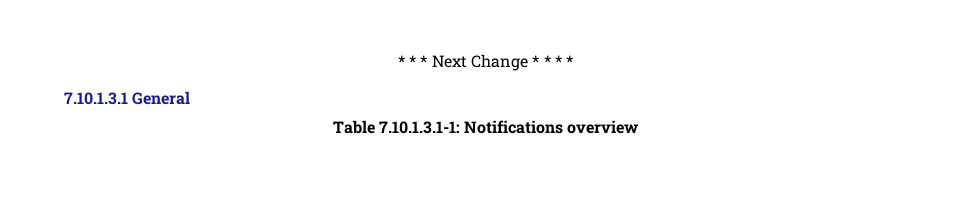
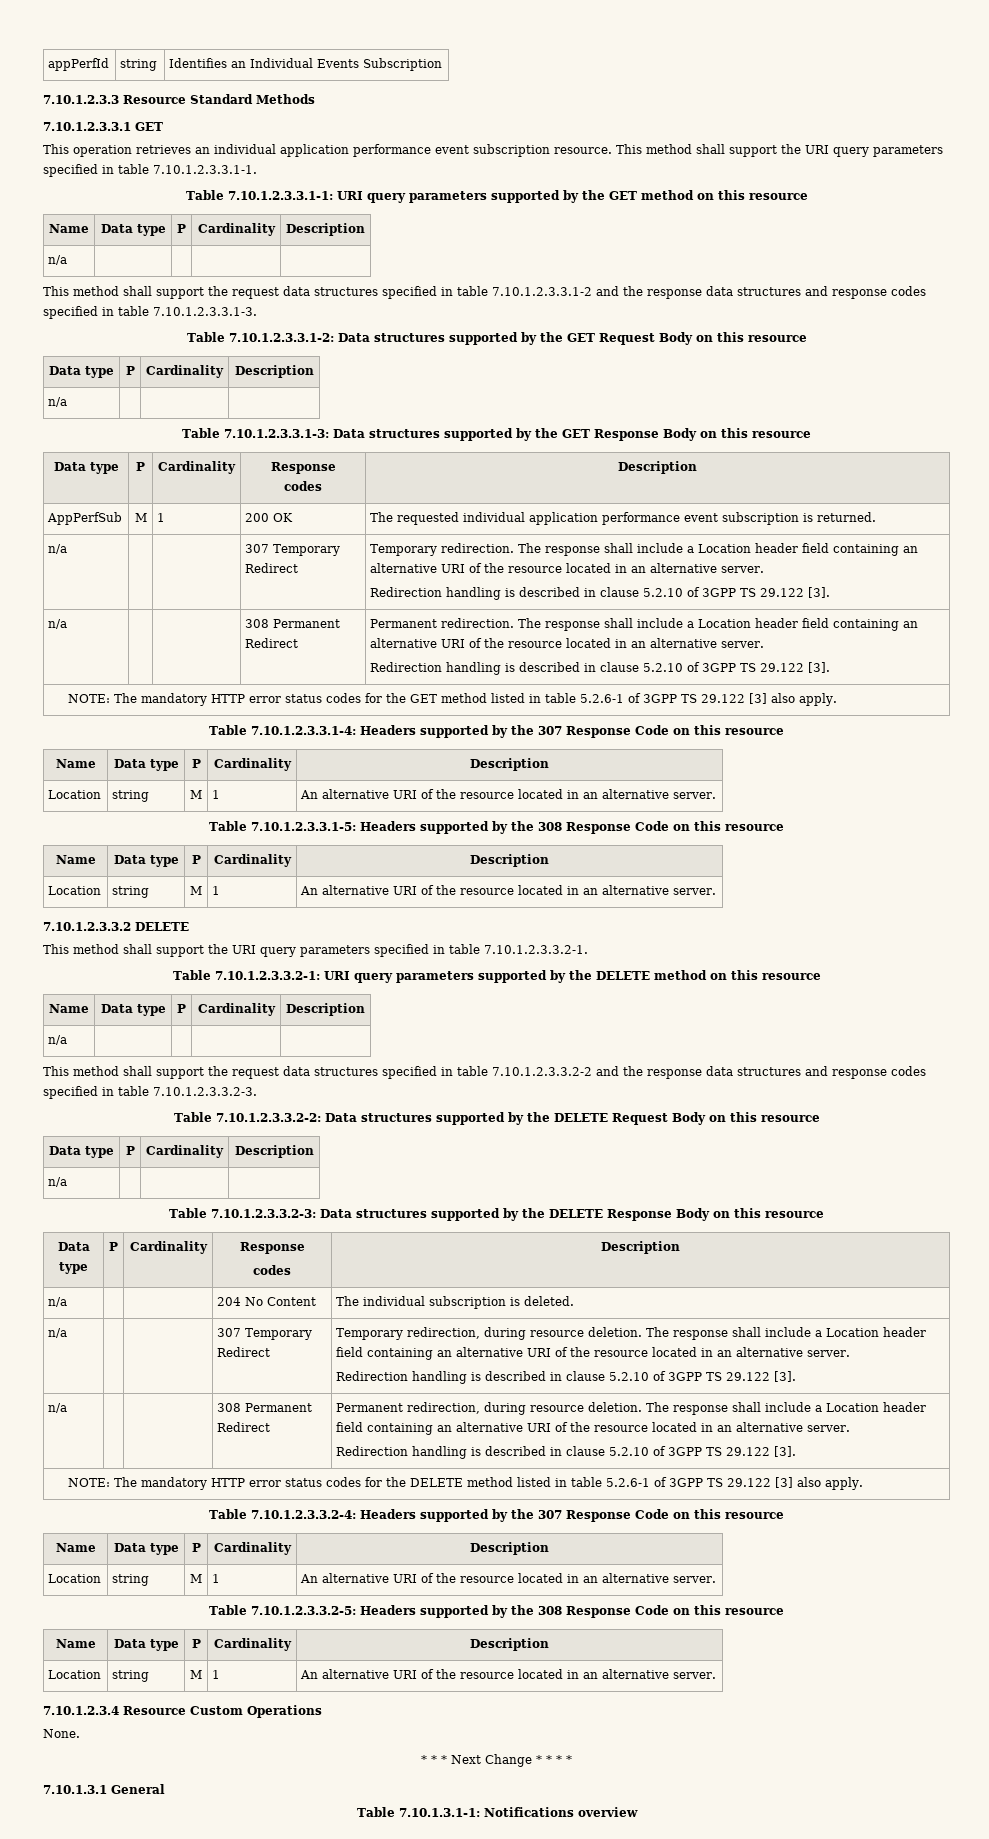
+ appPerfId | string | Identifies an Individual Events Subscription
+ 7.10.1.2.3.3 Resource Standard Methods
+ 7.10.1.2.3.3.1 GET
+ This operation retrieves an individual application performance event subscription resource. This method shall support the URI query parameters specified in table 7.10.1.2.3.3.1-1.
+ Table 7.10.1.2.3.3.1-1: URI query parameters supported by the GET method on this resource
+ Name | Data type | P | Cardinality | Description
+ n/a | | | |
+ This method shall support the request data structures specified in table 7.10.1.2.3.3.1-2 and the response data structures and response codes specified in table 7.10.1.2.3.3.1-3.
+ Table 7.10.1.2.3.3.1-2: Data structures supported by the GET Request Body on this resource
+ Data type | P | Cardinality | Description
+ n/a | | |
+ Table 7.10.1.2.3.3.1-3: Data structures supported by the GET Response Body on this resource
+ Data type | P | Cardinality | Response
+ codes | Description
+ AppPerfSub | M | 1 | 200 OK | The requested individual application performance event subscription is returned.
+ n/a | | | 307 Temporary Redirect | Temporary redirection. The response shall include a Location header field containing an alternative URI of the resource located in an alternative server.
+ Redirection handling is described in clause 5.2.10 of 3GPP TS 29.122 [3].
+ n/a | | | 308 Permanent Redirect | Permanent redirection. The response shall include a Location header field containing an alternative URI of the resource located in an alternative server.
+ Redirection handling is described in clause 5.2.10 of 3GPP TS 29.122 [3].
+ NOTE: The mandatory HTTP error status codes for the GET method listed in table 5.2.6-1 of 3GPP TS 29.122 [3] also apply.
+ Table 7.10.1.2.3.3.1-4: Headers supported by the 307 Response Code on this resource
+ Name | Data type | P | Cardinality | Description
+ Location | string | M | 1 | An alternative URI of the resource located in an alternative server.
+ Table 7.10.1.2.3.3.1-5: Headers supported by the 308 Response Code on this resource
+ Name | Data type | P | Cardinality | Description
+ Location | string | M | 1 | An alternative URI of the resource located in an alternative server.
+ 7.10.1.2.3.3.2 DELETE
+ This method shall support the URI query parameters specified in table 7.10.1.2.3.3.2-1.
+ Table 7.10.1.2.3.3.2-1: URI query parameters supported by the DELETE method on this resource
+ Name | Data type | P | Cardinality | Description
+ n/a | | | |
+ This method shall support the request data structures specified in table 7.10.1.2.3.3.2-2 and the response data structures and response codes specified in table 7.10.1.2.3.3.2-3.
+ Table 7.10.1.2.3.3.2-2: Data structures supported by the DELETE Request Body on this resource
+ Data type | P | Cardinality | Description
+ n/a | | |
+ Table 7.10.1.2.3.3.2-3: Data structures supported by the DELETE Response Body on this resource
+ Data type | P | Cardinality | Response
+ codes | Description
+ n/a | | | 204 No Content | The individual subscription is deleted.
+ n/a | | | 307 Temporary Redirect | Temporary redirection, during resource deletion. The response shall include a Location header field containing an alternative URI of the resource located in an alternative server.
+ Redirection handling is described in clause 5.2.10 of 3GPP TS 29.122 [3].
+ n/a | | | 308 Permanent Redirect | Permanent redirection, during resource deletion. The response shall include a Location header field containing an alternative URI of the resource located in an alternative server.
+ Redirection handling is described in clause 5.2.10 of 3GPP TS 29.122 [3].
+ NOTE: The mandatory HTTP error status codes for the DELETE method listed in table 5.2.6-1 of 3GPP TS 29.122 [3] also apply.
+ Table 7.10.1.2.3.3.2-4: Headers supported by the 307 Response Code on this resource
+ Name | Data type | P | Cardinality | Description
+ Location | string | M | 1 | An alternative URI of the resource located in an alternative server.
+ Table 7.10.1.2.3.3.2-5: Headers supported by the 308 Response Code on this resource
+ Name | Data type | P | Cardinality | Description
+ Location | string | M | 1 | An alternative URI of the resource located in an alternative server.
+ 7.10.1.2.3.4 Resource Custom Operations
+ None.

